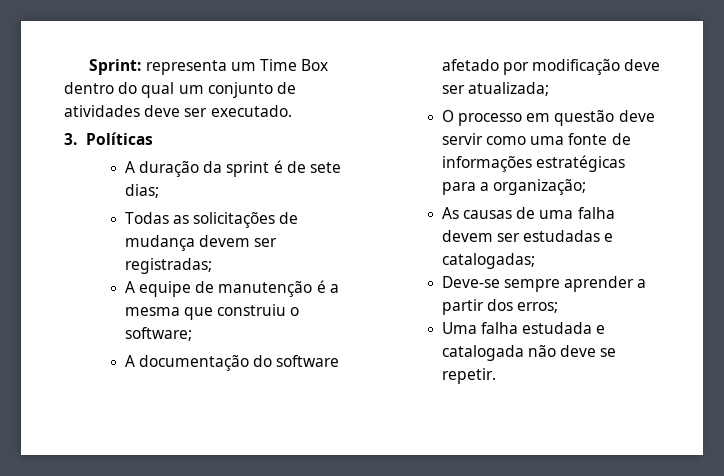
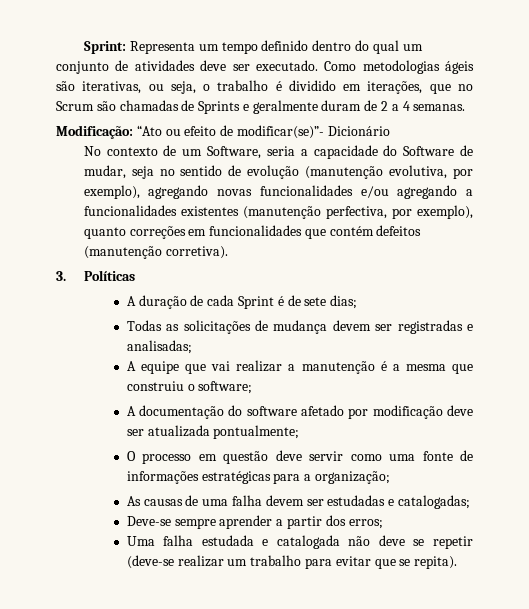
- Sprint: representa um Time Box dentro do qual um conjunto de atividades deve ser executado.
+ Sprint: Representa um tempo definido dentro do qual um conjunto de atividades deve ser executado. Como metodologias ágeis são iterativas, ou seja, o trabalho é dividido em iterações, que no Scrum são chamadas de Sprints e geralmente duram de 2 a 4 semanas.
+ Modificação: “Ato ou efeito de modificar(se)”- Dicionário
+ No contexto de um Software, seria a capacidade do Software de mudar, seja no sentido de evolução (manutenção evolutiva, por exemplo), agregando novas funcionalidades e/ou agregando a funcionalidades existentes (manutenção perfectiva, por exemplo), quanto correções em funcionalidades que contém defeitos (manutenção corretiva).
- A duração da sprint é de sete dias;
+ A duração de cada Sprint é de sete dias;
- Todas as solicitações de mudança devem ser registradas;
+ Todas as solicitações de mudança devem ser registradas e analisadas;
- A equipe de manutenção é a mesma que construiu o software;
+ A equipe que vai realizar a manutenção é a mesma que construiu o software;
- A documentação do software afetado por modificação deve ser atualizada;
+ A documentação do software afetado por modificação deve ser atualizada pontualmente;
- Uma falha estudada e catalogada não deve se repetir.
+ Uma falha estudada e catalogada não deve se repetir (deve-se realizar um trabalho para evitar que se repita).

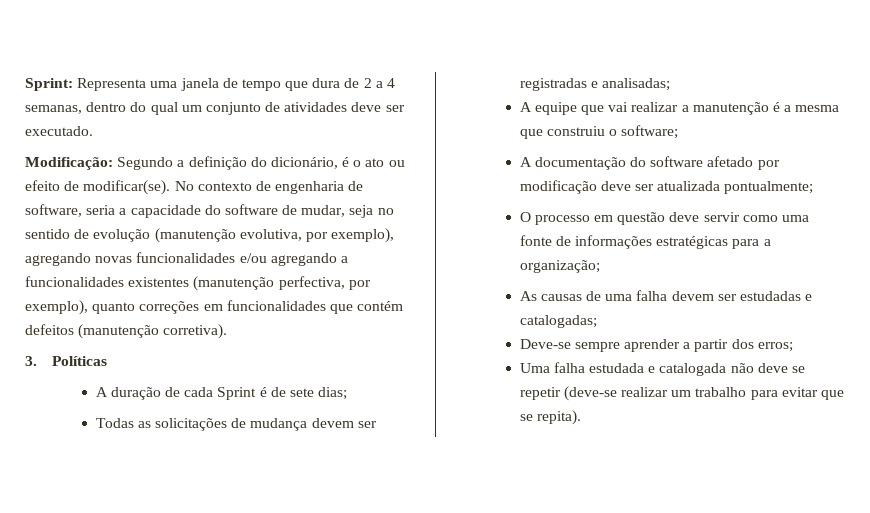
- Sprint: Representa um tempo definido dentro do qual um conjunto de atividades deve ser executado. Como metodologias ágeis são iterativas, ou seja, o trabalho é dividido em iterações, que no Scrum são chamadas de Sprints e geralmente duram de 2 a 4 semanas.
- Modificação: “Ato ou efeito de modificar(se)”- Dicionário
- No contexto de um Software, seria a capacidade do Software de mudar, seja no sentido de evolução (manutenção evolutiva, por exemplo), agregando novas funcionalidades e/ou agregando a funcionalidades existentes (manutenção perfectiva, por exemplo), quanto correções em funcionalidades que contém defeitos (manutenção corretiva).
+ Sprint: Representa uma janela de tempo que dura de 2 a 4 semanas, dentro do qual um conjunto de atividades deve ser executado.
+ Modificação: Segundo a definição do dicionário, é o ato ou efeito de modificar(se). No contexto de engenharia de software, seria a capacidade do software de mudar, seja no sentido de evolução (manutenção evolutiva, por exemplo), agregando novas funcionalidades e/ou agregando a funcionalidades existentes (manutenção perfectiva, por exemplo), quanto correções em funcionalidades que contém defeitos (manutenção corretiva).

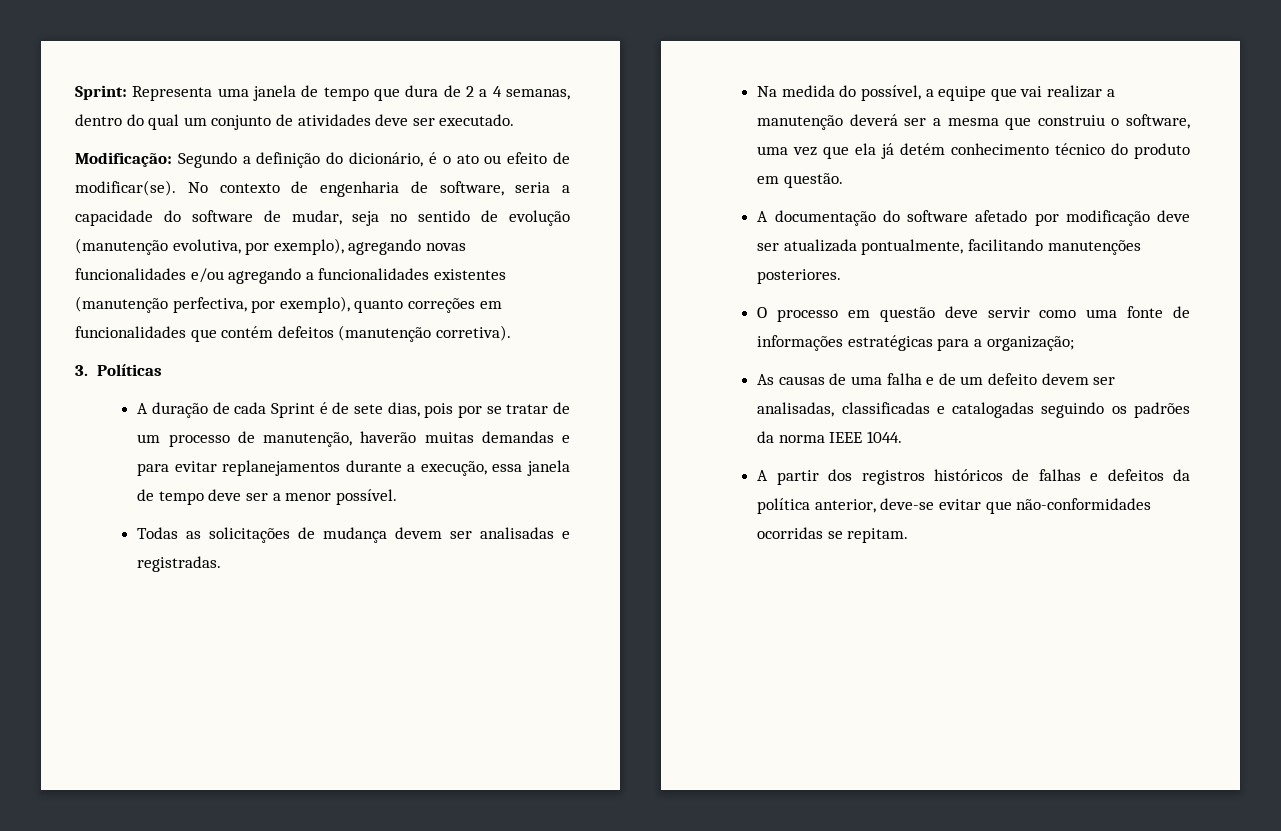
- A duração de cada Sprint é de sete dias;
+ A duração de cada Sprint é de sete dias, pois por se tratar de um processo de manutenção, haverão muitas demandas e para evitar replanejamentos durante a execução, essa janela de tempo deve ser a menor possível.
- Todas as solicitações de mudança devem ser registradas e analisadas;
- A equipe que vai realizar a manutenção é a mesma que construiu o software;
+ Todas as solicitações de mudança devem ser analisadas e registradas.
+ Na medida do possível, a equipe que vai realizar a manutenção deverá ser a mesma que construiu o software, uma vez que ela já detém conhecimento técnico do produto em questão.
- A documentação do software afetado por modificação deve ser atualizada pontualmente;
+ A documentação do software afetado por modificação deve ser atualizada pontualmente, facilitando manutenções posteriores.
- As causas de uma falha devem ser estudadas e catalogadas;
- Deve-se sempre aprender a partir dos erros;
- Uma falha estudada e catalogada não deve se repetir (deve-se realizar um trabalho para evitar que se repita).
+ As causas de uma falha e de um defeito devem ser analisadas, classificadas e catalogadas seguindo os padrões da norma IEEE 1044.
+ A partir dos registros históricos de falhas e defeitos da política anterior, deve-se evitar que não-conformidades ocorridas se repitam.

